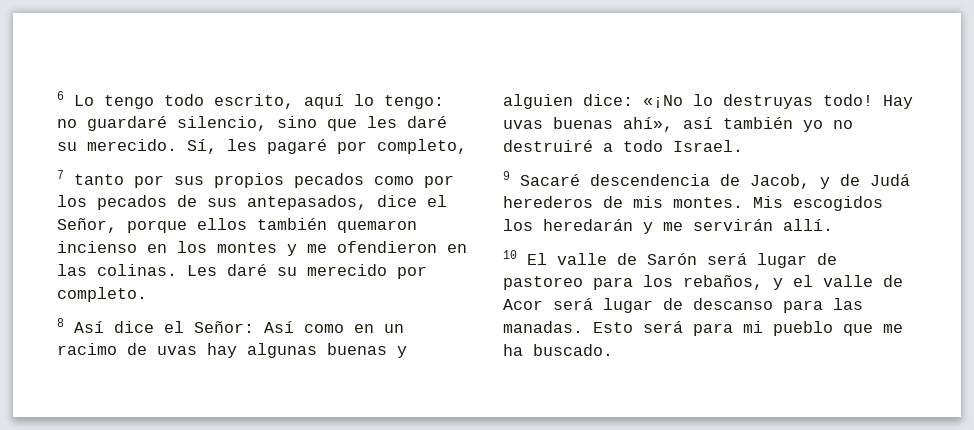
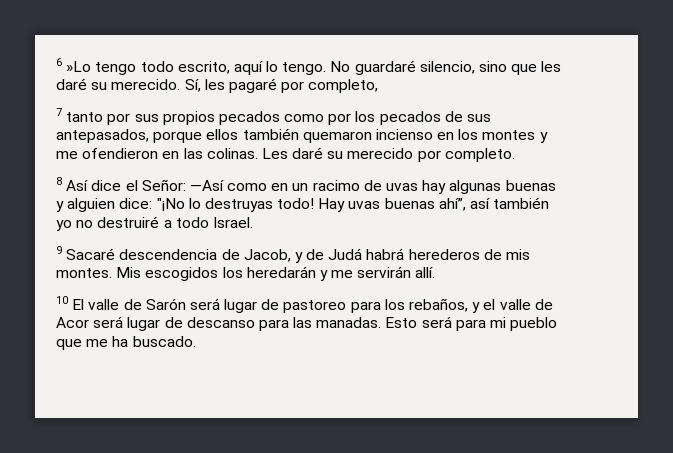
- 6 Lo tengo todo escrito, aquí lo tengo: no guardaré silencio, sino que les daré su merecido.
+ 6 »Lo tengo todo escrito, aquí lo tengo. No guardaré silencio, sino que les daré su merecido.
- 7 tanto por sus propios pecados como por los pecados de sus antepasados, dice el Señor, porque ellos también quemaron incienso en los montes y me ofendieron en las colinas.
+ 7 tanto por sus propios pecados como por los pecados de sus antepasados, porque ellos también quemaron incienso en los montes y me ofendieron en las colinas.
- 8 Así dice el Señor: Así como en un racimo de uvas hay algunas buenas y alguien dice: «¡No lo destruyas todo!
+ 8 Así dice el Señor: —Así como en un racimo de uvas hay algunas buenas y alguien dice: "¡No lo destruyas todo!
- Hay uvas buenas ahí», así también yo no destruiré a todo Israel.
+ Hay uvas buenas ahí”, así también yo no destruiré a todo Israel.
- 9 Sacaré descendencia de Jacob, y de Judá herederos de mis montes.
+ 9 Sacaré descendencia de Jacob, y de Judá habrá herederos de mis montes.

